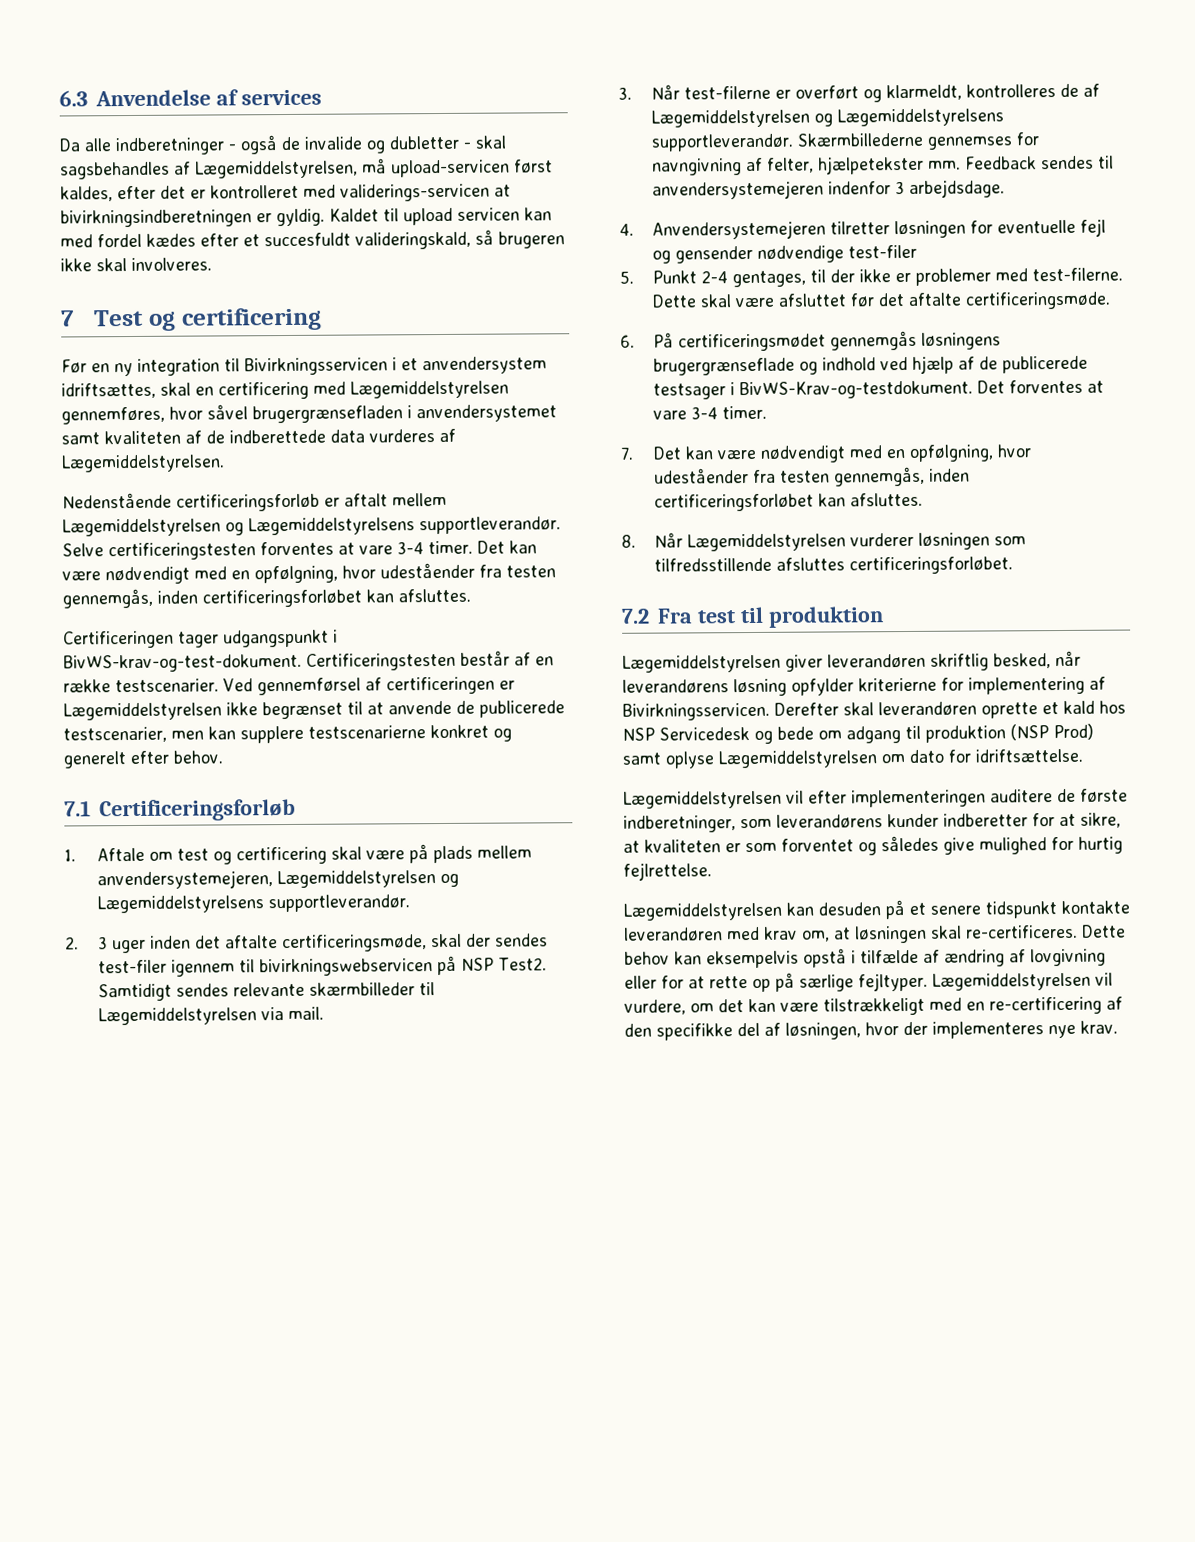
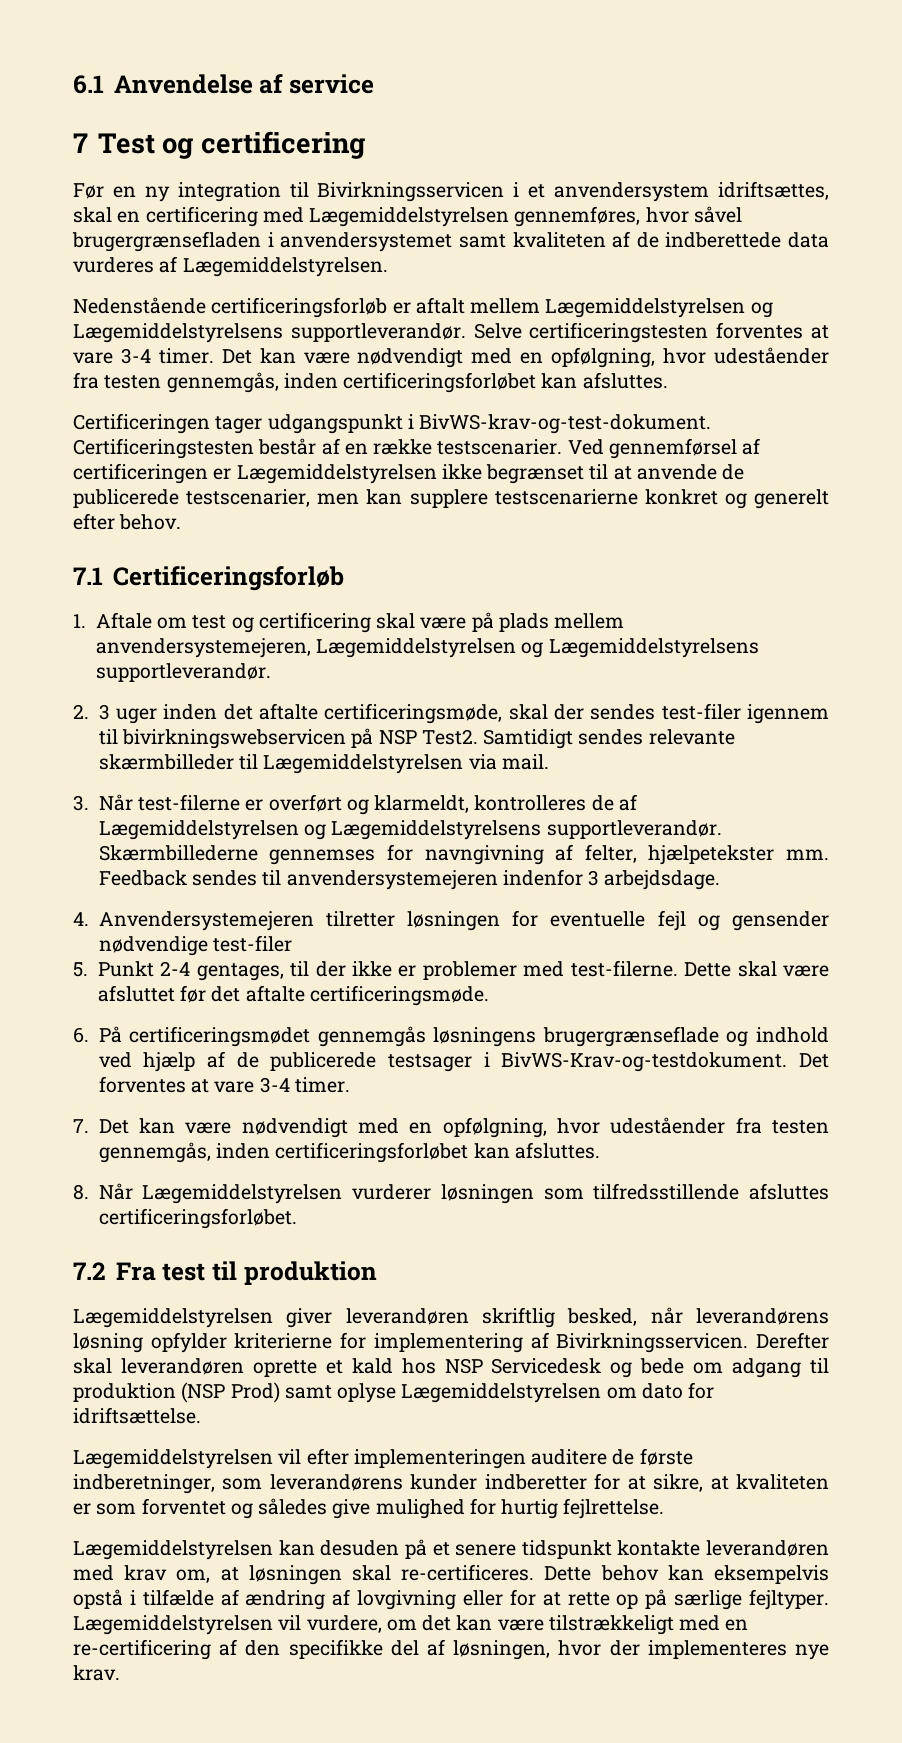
- 6.3 Anvendelse af services
- Da alle indberetninger - også de invalide og dubletter - skal sagsbehandles af Lægemiddelstyrelsen, må upload-servicen først kaldes, efter det er kontrolleret med validerings-servicen at bivirkningsindberetningen er gyldig. Kaldet til upload servicen kan med fordel kædes efter et succesfuldt valideringskald, så brugeren ikke skal involveres.
+ 6.1 Anvendelse af service

